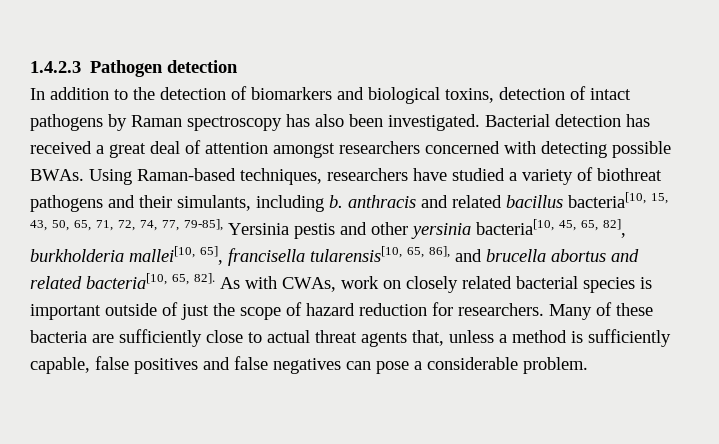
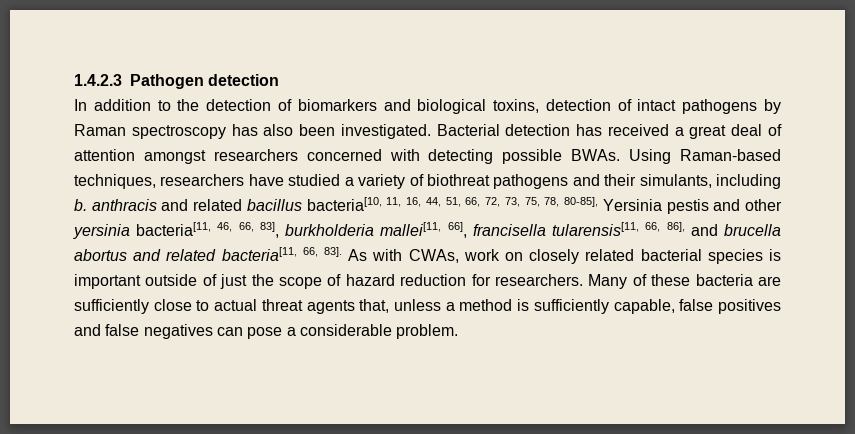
- Using Raman-based techniques, researchers have studied a variety of biothreat pathogens and their simulants, including b. anthracis and related bacillus bacteria[10, 15, 43, 50, 65, 71, 72, 74, 77, 79-85], Yersinia pestis and other yersinia bacteria[10, 45, 65, 82], burkholderia mallei[10, 65], francisella tularensis[10, 65, 86], and brucella abortus and related bacteria[10, 65, 82].
+ Using Raman-based techniques, researchers have studied a variety of biothreat pathogens and their simulants, including b. anthracis and related bacillus bacteria[10, 11, 16, 44, 51, 66, 72, 73, 75, 78, 80-85], Yersinia pestis and other yersinia bacteria[11, 46, 66, 83], burkholderia mallei[11, 66], francisella tularensis[11, 66, 86], and brucella abortus and related bacteria[11, 66, 83].

